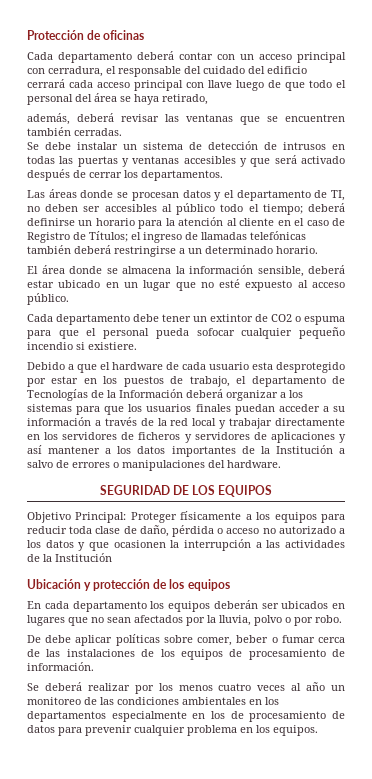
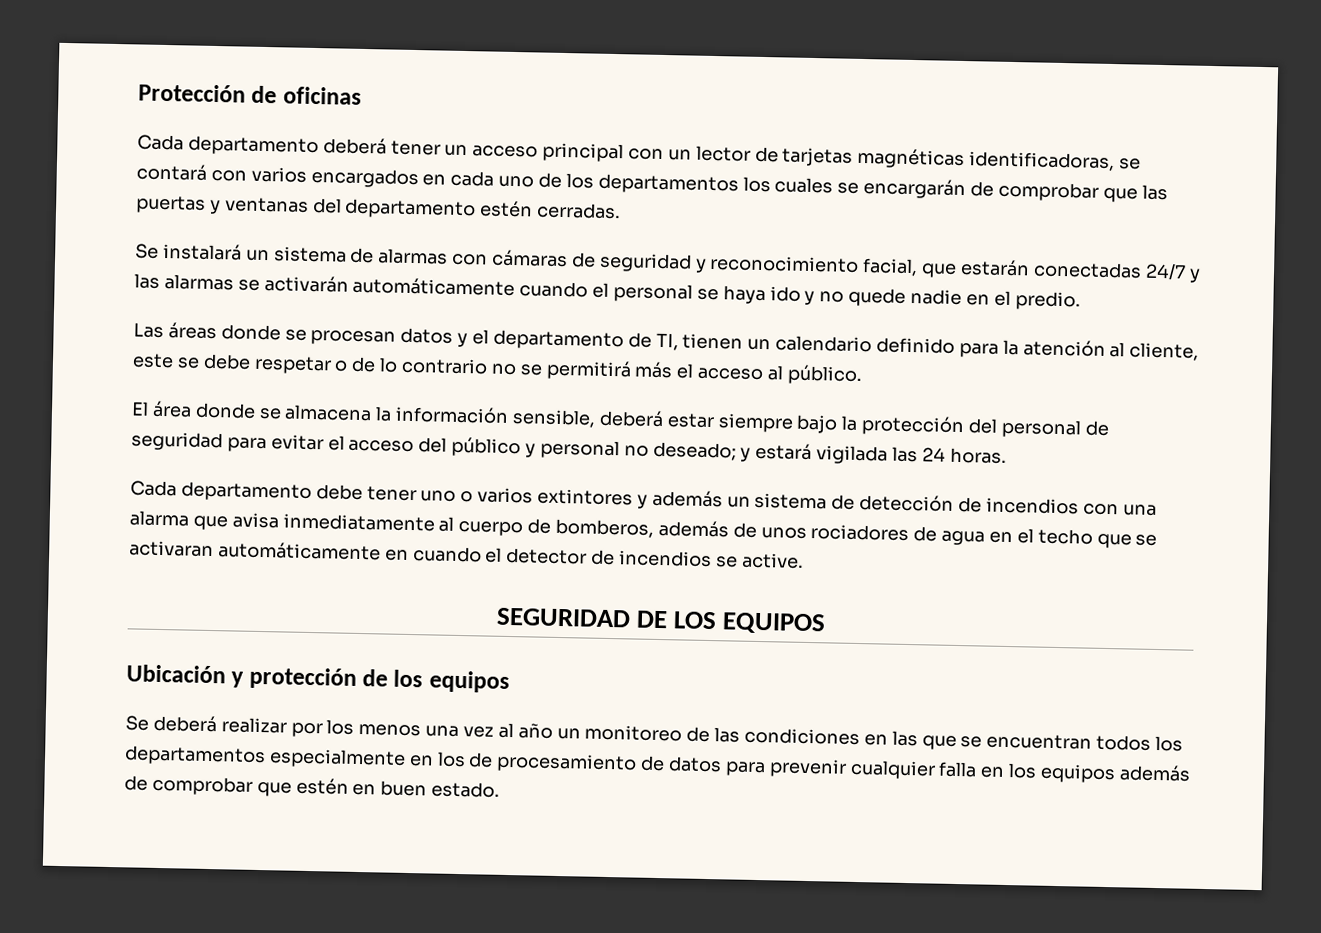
- Cada departamento deberá contar con un acceso principal con cerradura, el responsable del cuidado del edificio cerrará cada acceso principal con llave luego de que todo el personal del área se haya retirado,
- además, deberá revisar las ventanas que se encuentren también cerradas.
- Se debe instalar un sistema de detección de intrusos en todas las puertas y ventanas accesibles y que será activado después de cerrar los departamentos.
+ Cada departamento deberá tener un acceso principal con un lector de tarjetas magnéticas identificadoras, se contará con varios encargados en cada uno de los departamentos los cuales se encargarán de comprobar que las puertas y ventanas del departamento estén cerradas.
+ Se instalará un sistema de alarmas con cámaras de seguridad y reconocimiento facial, que estarán conectadas 24/7 y las alarmas se activarán automáticamente cuando el personal se haya ido y no quede nadie en el predio.
- Las áreas donde se procesan datos y el departamento de TI, no deben ser accesibles al público todo el tiempo; deberá definirse un horario para la atención al cliente en el caso de Registro de Títulos; el ingreso de llamadas telefónicas también deberá restringirse a un determinado horario.
+ Las áreas donde se procesan datos y el departamento de TI, tienen un calendario definido para la atención al cliente, este se debe respetar o de lo contrario no se permitirá más el acceso al público.
- El área donde se almacena la información sensible, deberá estar ubicado en un lugar que no esté expuesto al acceso público.
- Cada departamento debe tener un extintor de CO2 o espuma para que el personal pueda sofocar cualquier pequeño incendio si existiere.
- Debido a que el hardware de cada usuario esta desprotegido por estar en los puestos de trabajo, el departamento de Tecnologías de la Información deberá organizar a los sistemas para que los usuarios finales puedan acceder a su información a través de la red local y trabajar directamente en los servidores de ficheros y servidores de aplicaciones y así mantener a los datos importantes de la Institución a salvo de errores o manipulaciones del hardware.
+ El área donde se almacena la información sensible, deberá estar siempre bajo la protección del personal de seguridad para evitar el acceso del público y personal no deseado; y estará vigilada las 24 horas.
+ Cada departamento debe tener uno o varios extintores y además un sistema de detección de incendios con una alarma que avisa inmediatamente al cuerpo de bomberos, además de unos rociadores de agua en el techo que se activaran automáticamente en cuando el detector de incendios se active.
  SEGURIDAD DE LOS EQUIPOS
- Objetivo Principal: Proteger físicamente a los equipos para reducir toda clase de daño, pérdida o acceso no autorizado a los datos y que ocasionen la interrupción a las actividades de la Institución
- En cada departamento los equipos deberán ser ubicados en lugares que no sean afectados por la lluvia, polvo o por robo.
- De debe aplicar políticas sobre comer, beber o fumar cerca de las instalaciones de los equipos de procesamiento de información.
- Se deberá realizar por los menos cuatro veces al año un monitoreo de las condiciones ambientales en los departamentos especialmente en los de procesamiento de datos para prevenir cualquier problema en los equipos.
+ Se deberá realizar por los menos una vez al año un monitoreo de las condiciones en las que se encuentran todos los departamentos especialmente en los de procesamiento de datos para prevenir cualquier falla en los equipos además de comprobar que estén en buen estado.

